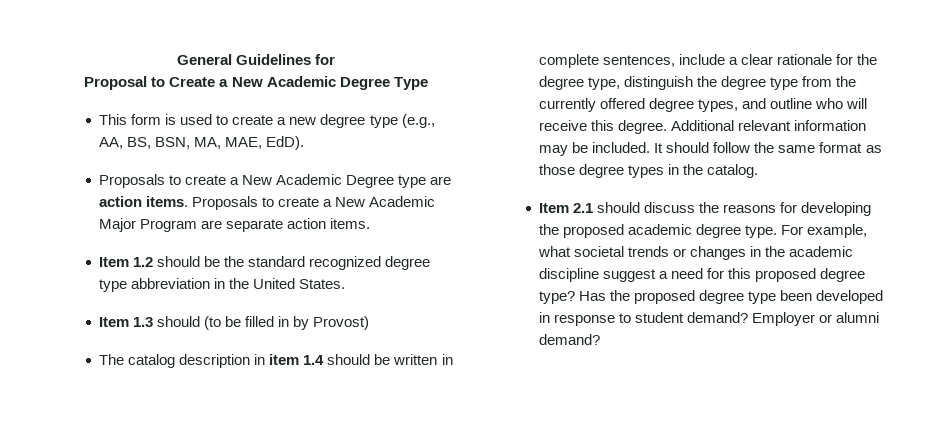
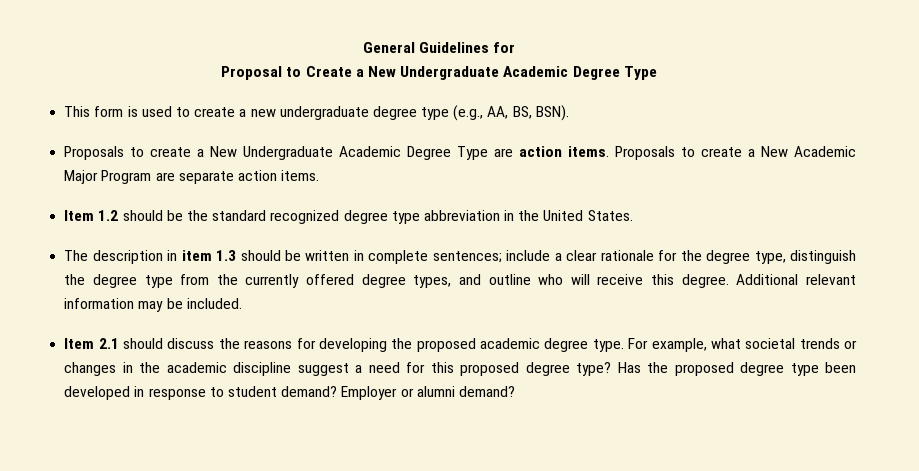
- Proposal to Create a New Academic Degree Type
+ Proposal to Create a New Undergraduate Academic Degree Type
- This form is used to create a new degree type (e.g., AA, BS, BSN, MA, MAE, EdD).
- Proposals to create a New Academic Degree type are action items.
+ This form is used to create a new undergraduate degree type (e.g., AA, BS, BSN).
+ Proposals to create a New Undergraduate Academic Degree Type are action items.
- Item 1.3 should (to be filled in by Provost)
- The catalog description in item 1.4 should be written in complete sentences, include a clear rationale for the degree type, distinguish the degree type from the currently offered degree types, and outline who will receive this degree.
+ The description in item 1.3 should be written in complete sentences; include a clear rationale for the degree type, distinguish the degree type from the currently offered degree types, and outline who will receive this degree.
- It should follow the same format as those degree types in the catalog.

